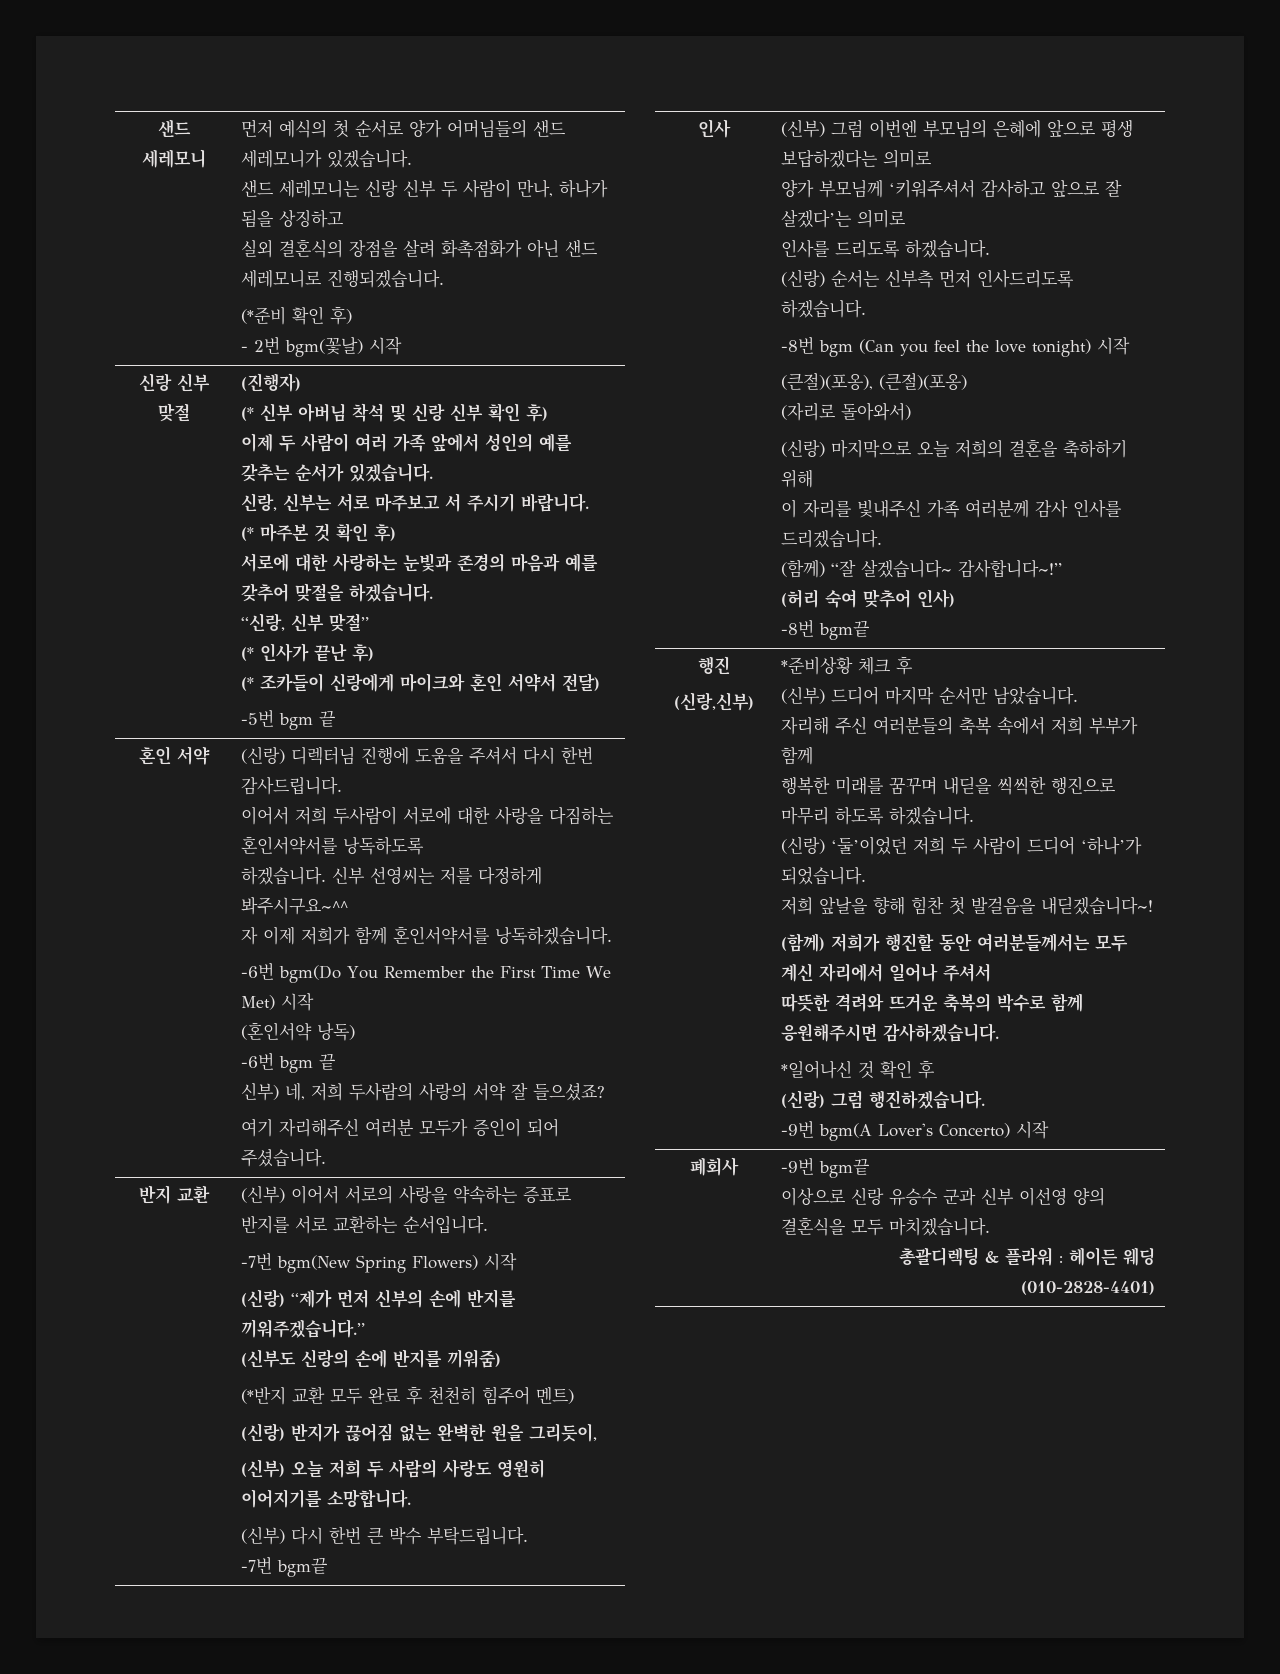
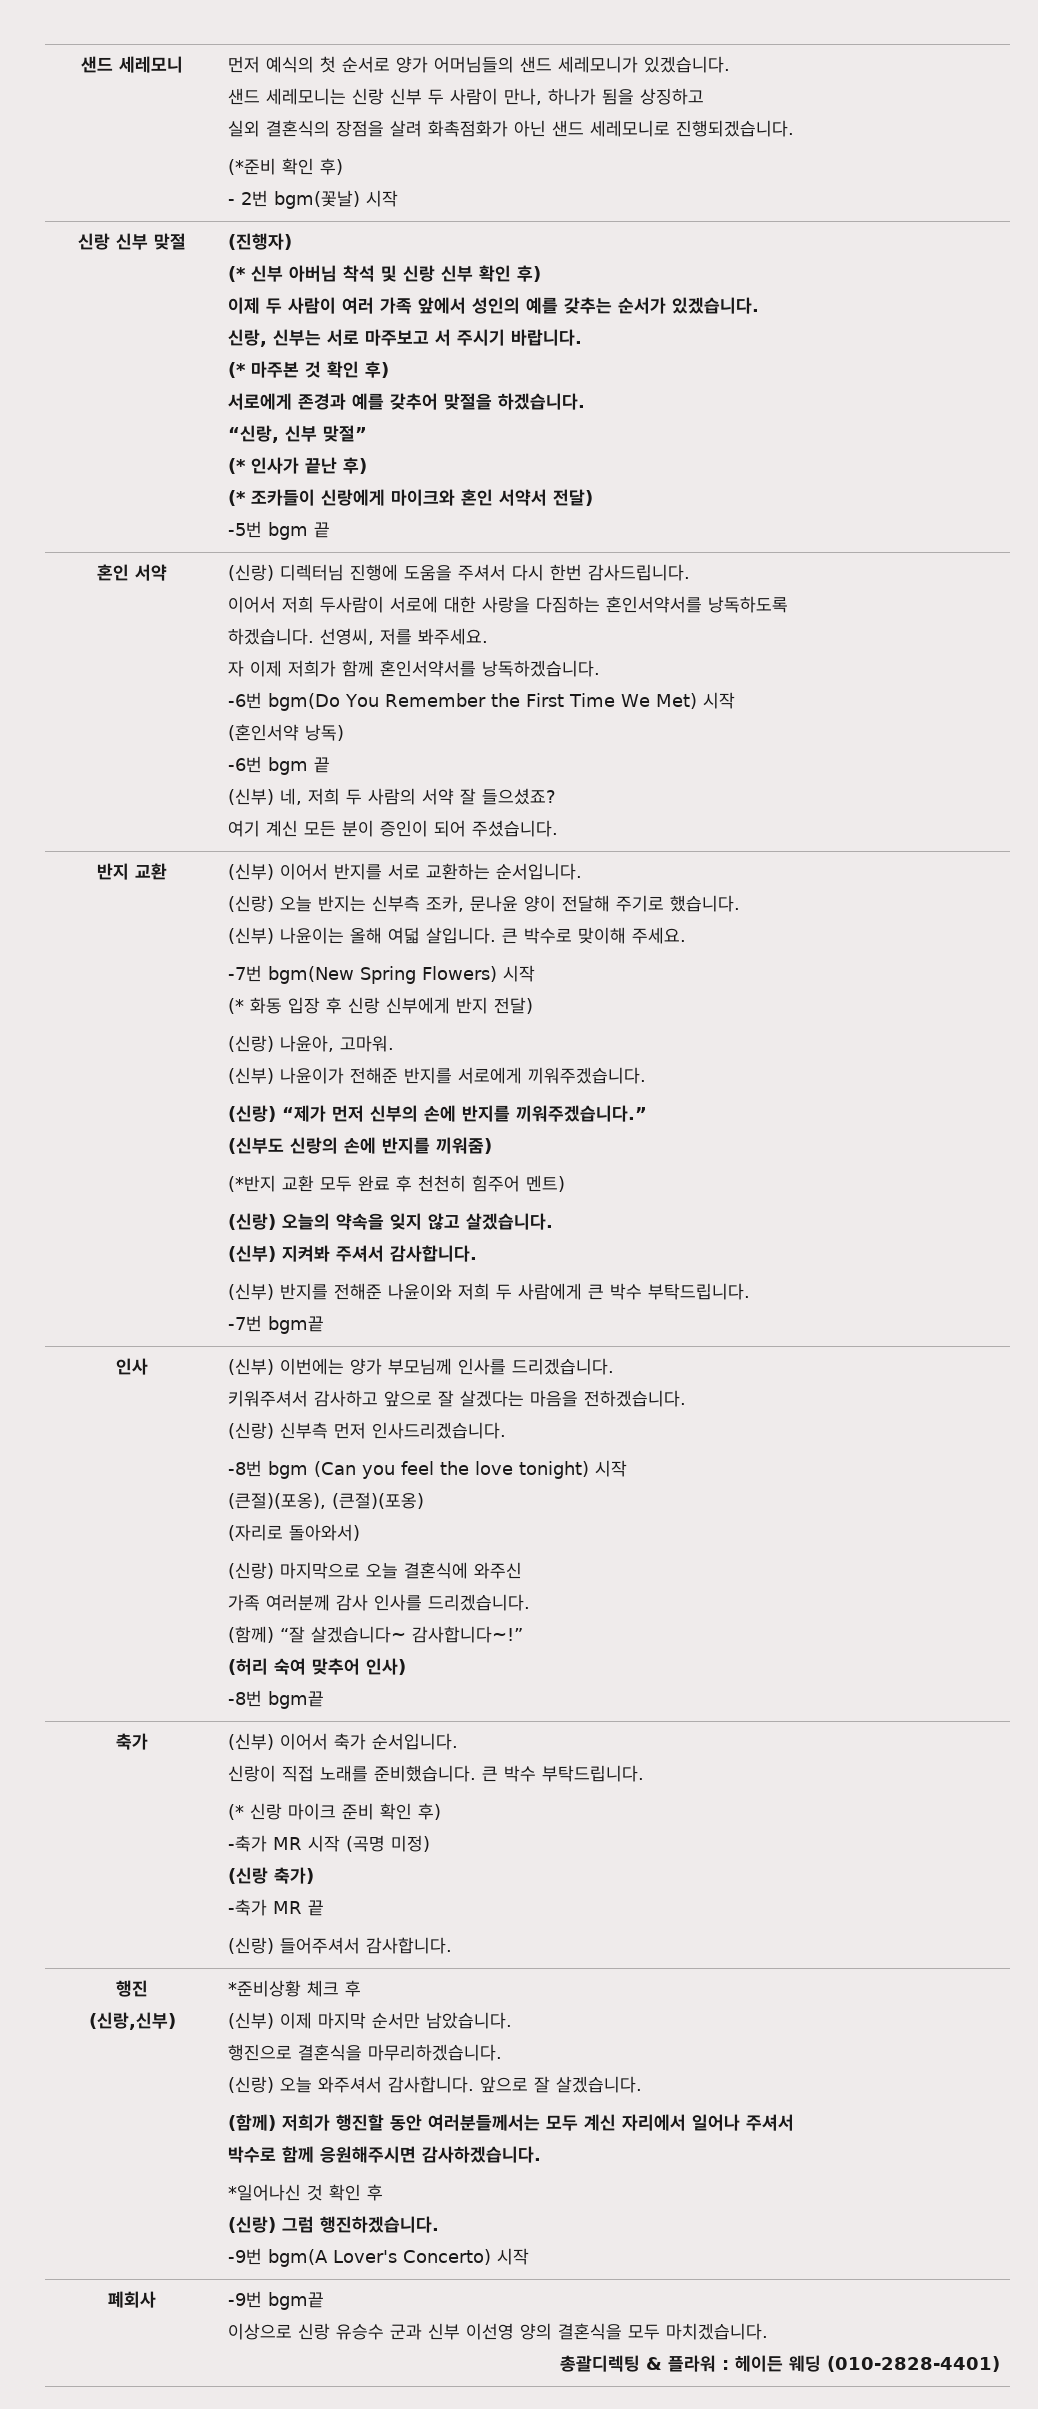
- 서로에 대한 사랑하는 눈빛과 존경의 마음과 예를 갖추어 맞절을 하겠습니다.
+ 서로에게 존경과 예를 갖추어 맞절을 하겠습니다.
- 신부 선영씨는 저를 다정하게 봐주시구요~^^
+ 선영씨, 저를 봐주세요.
- 신부) 네, 저희 두사람의 사랑의 서약 잘 들으셨죠?
+ (신부) 네, 저희 두 사람의 서약 잘 들으셨죠?
- 여기 자리해주신 여러분 모두가 증인이 되어 주셨습니다.
+ 여기 계신 모든 분이 증인이 되어 주셨습니다.
- (신부) 이어서 서로의 사랑을 약속하는 증표로 반지를 서로 교환하는 순서입니다.
+ (신부) 이어서 반지를 서로 교환하는 순서입니다.
+ (신랑) 오늘 반지는 신부측 조카, 문나윤 양이 전달해 주기로 했습니다.
+ (신부) 나윤이는 올해 여덟 살입니다. 큰 박수로 맞이해 주세요.
+ (* 화동 입장 후 신랑 신부에게 반지 전달)
+ (신랑) 나윤아, 고마워.
+ (신부) 나윤이가 전해준 반지를 서로에게 끼워주겠습니다.
- (신랑) 반지가 끊어짐 없는 완벽한 원을 그리듯이,
- (신부) 오늘 저희 두 사람의 사랑도 영원히 이어지기를 소망합니다.
- (신부) 다시 한번 큰 박수 부탁드립니다.
+ (신랑) 오늘의 약속을 잊지 않고 살겠습니다.
+ (신부) 지켜봐 주셔서 감사합니다.
+ (신부) 반지를 전해준 나윤이와 저희 두 사람에게 큰 박수 부탁드립니다.
- (신부) 그럼 이번엔 부모님의 은혜에 앞으로 평생 보답하겠다는 의미로
- 양가 부모님께 ‘키워주셔서 감사하고 앞으로 잘 살겠다’는 의미로
- 인사를 드리도록 하겠습니다.
- (신랑) 순서는 신부측 먼저 인사드리도록 하겠습니다.
+ (신부) 이번에는 양가 부모님께 인사를 드리겠습니다.
+ 키워주셔서 감사하고 앞으로 잘 살겠다는 마음을 전하겠습니다.
+ (신랑) 신부측 먼저 인사드리겠습니다.
- (신랑) 마지막으로 오늘 저희의 결혼을 축하하기 위해
- 이 자리를 빛내주신 가족 여러분께 감사 인사를 드리겠습니다.
+ (신랑) 마지막으로 오늘 결혼식에 와주신
+ 가족 여러분께 감사 인사를 드리겠습니다.
+ 축가 | (신부) 이어서 축가 순서입니다.
+ 신랑이 직접 노래를 준비했습니다. 큰 박수 부탁드립니다.
+ (* 신랑 마이크 준비 확인 후)
+ -축가 MR 시작 (곡명 미정)
+ (신랑 축가)
+ -축가 MR 끝
+ (신랑) 들어주셔서 감사합니다.
- (신부) 드디어 마지막 순서만 남았습니다.
+ (신부) 이제 마지막 순서만 남았습니다.
- 자리해 주신 여러분들의 축복 속에서 저희 부부가 함께
- 행복한 미래를 꿈꾸며 내딛을 씩씩한 행진으로 마무리 하도록 하겠습니다.
- (신랑) ‘둘’이었던 저희 두 사람이 드디어 ‘하나’가 되었습니다.
- 저희 앞날을 향해 힘찬 첫 발걸음을 내딛겠습니다~!
+ 행진으로 결혼식을 마무리하겠습니다.
+ (신랑) 오늘 와주셔서 감사합니다. 앞으로 잘 살겠습니다.
- 따뜻한 격려와 뜨거운 축복의 박수로 함께 응원해주시면 감사하겠습니다.
+ 박수로 함께 응원해주시면 감사하겠습니다.

